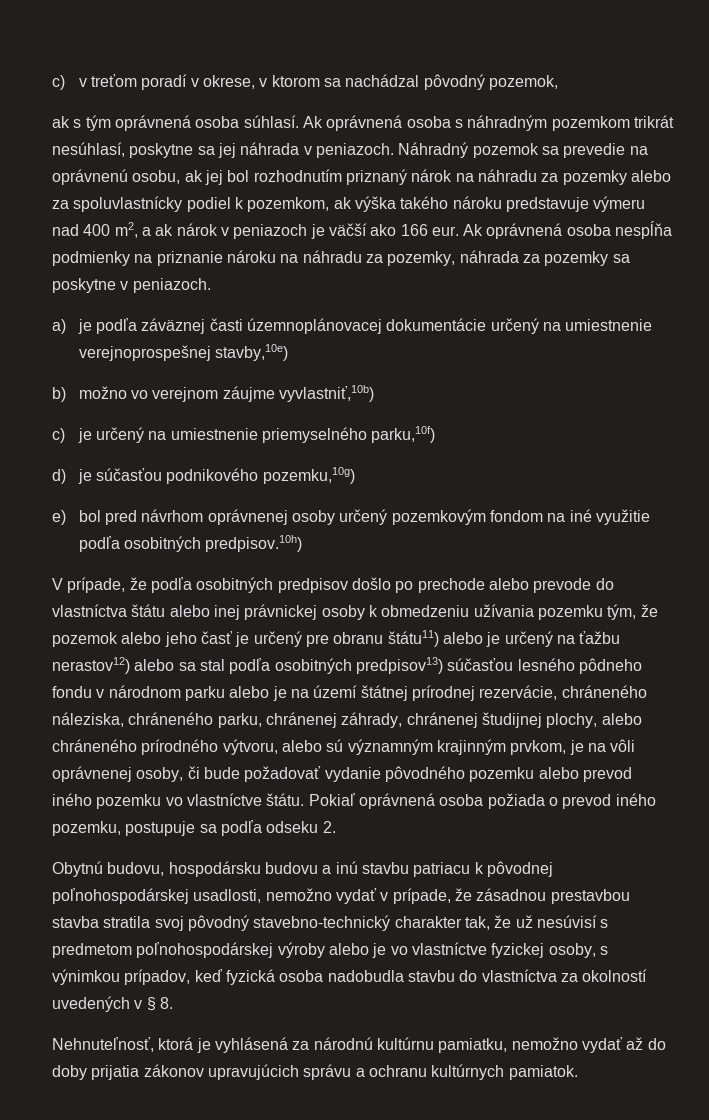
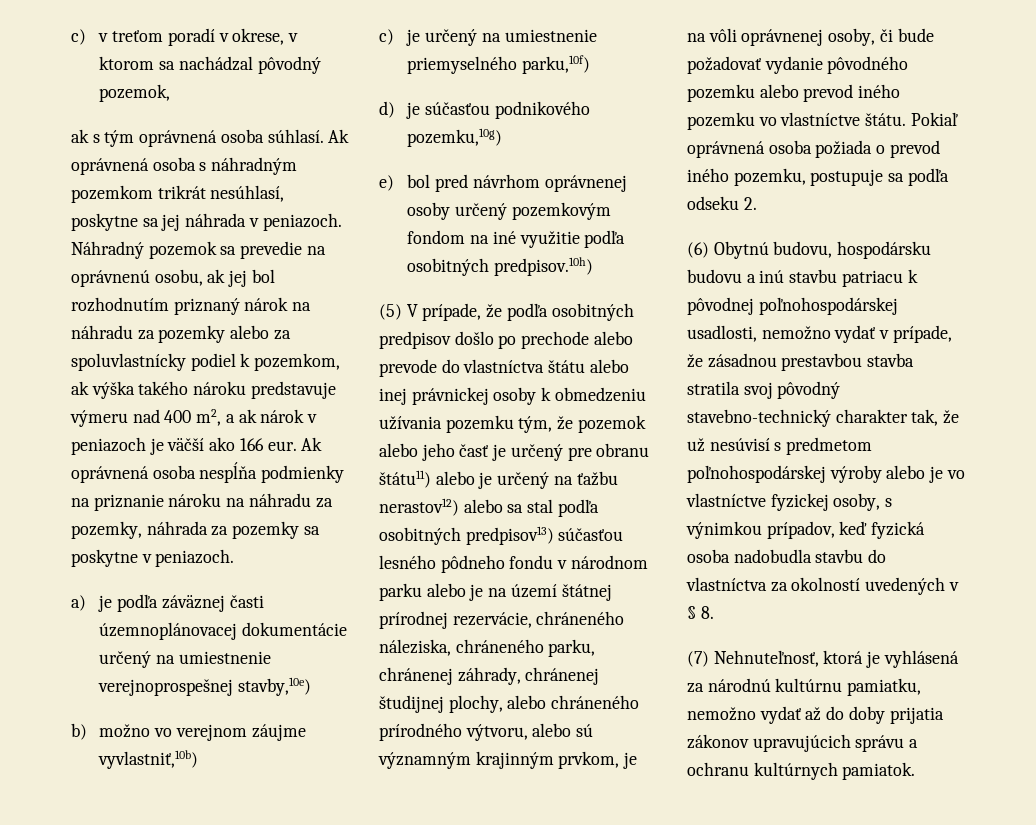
- V prípade, že podľa osobitných predpisov došlo po prechode alebo prevode do vlastníctva štátu alebo inej právnickej osoby k obmedzeniu užívania pozemku tým, že pozemok alebo jeho časť je určený pre obranu štátu11) alebo je určený na ťažbu nerastov12) alebo sa stal podľa osobitných predpisov13) súčasťou lesného pôdneho fondu v národnom parku alebo je na území štátnej prírodnej rezervácie, chráneného náleziska, chráneného parku, chránenej záhrady, chránenej študijnej plochy, alebo chráneného prírodného výtvoru, alebo sú významným krajinným prvkom, je na vôli oprávnenej osoby, či bude požadovať vydanie pôvodného pozemku alebo prevod iného pozemku vo vlastníctve štátu.
+ (5) V prípade, že podľa osobitných predpisov došlo po prechode alebo prevode do vlastníctva štátu alebo inej právnickej osoby k obmedzeniu užívania pozemku tým, že pozemok alebo jeho časť je určený pre obranu štátu11) alebo je určený na ťažbu nerastov12) alebo sa stal podľa osobitných predpisov13) súčasťou lesného pôdneho fondu v národnom parku alebo je na území štátnej prírodnej rezervácie, chráneného náleziska, chráneného parku, chránenej záhrady, chránenej študijnej plochy, alebo chráneného prírodného výtvoru, alebo sú významným krajinným prvkom, je na vôli oprávnenej osoby, či bude požadovať vydanie pôvodného pozemku alebo prevod iného pozemku vo vlastníctve štátu.
- Obytnú budovu, hospodársku budovu a inú stavbu patriacu k pôvodnej poľnohospodárskej usadlosti, nemožno vydať v prípade, že zásadnou prestavbou stavba stratila svoj pôvodný stavebno-technický charakter tak, že už nesúvisí s predmetom poľnohospodárskej výroby alebo je vo vlastníctve fyzickej osoby, s výnimkou prípadov, keď fyzická osoba nadobudla stavbu do vlastníctva za okolností uvedených v § 8.
+ (6) Obytnú budovu, hospodársku budovu a inú stavbu patriacu k pôvodnej poľnohospodárskej usadlosti, nemožno vydať v prípade, že zásadnou prestavbou stavba stratila svoj pôvodný stavebno-technický charakter tak, že už nesúvisí s predmetom poľnohospodárskej výroby alebo je vo vlastníctve fyzickej osoby, s výnimkou prípadov, keď fyzická osoba nadobudla stavbu do vlastníctva za okolností uvedených v § 8.
- Nehnuteľnosť, ktorá je vyhlásená za národnú kultúrnu pamiatku, nemožno vydať až do doby prijatia zákonov upravujúcich správu a ochranu kultúrnych pamiatok.
+ (7) Nehnuteľnosť, ktorá je vyhlásená za národnú kultúrnu pamiatku, nemožno vydať až do doby prijatia zákonov upravujúcich správu a ochranu kultúrnych pamiatok.

